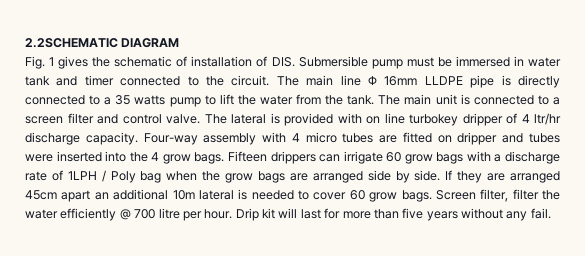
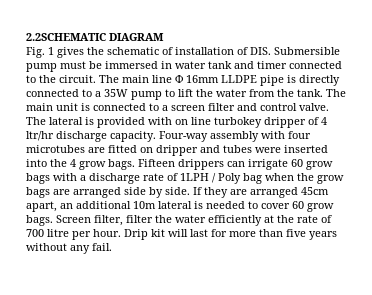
- The main line Φ 16mm LLDPE pipe is directly connected to a 35 watts pump to lift the water from the tank.
+ The main line Φ 16mm LLDPE pipe is directly connected to a 35W pump to lift the water from the tank.
- Four-way assembly with 4 micro tubes are fitted on dripper and tubes were inserted into the 4 grow bags.
+ Four-way assembly with four microtubes are fitted on dripper and tubes were inserted into the 4 grow bags.
- If they are arranged 45cm apart an additional 10m lateral is needed to cover 60 grow bags.
+ If they are arranged 45cm apart, an additional 10m lateral is needed to cover 60 grow bags.
- Screen filter, filter the water efficiently @ 700 litre per hour.
+ Screen filter, filter the water efficiently at the rate of 700 litre per hour.

